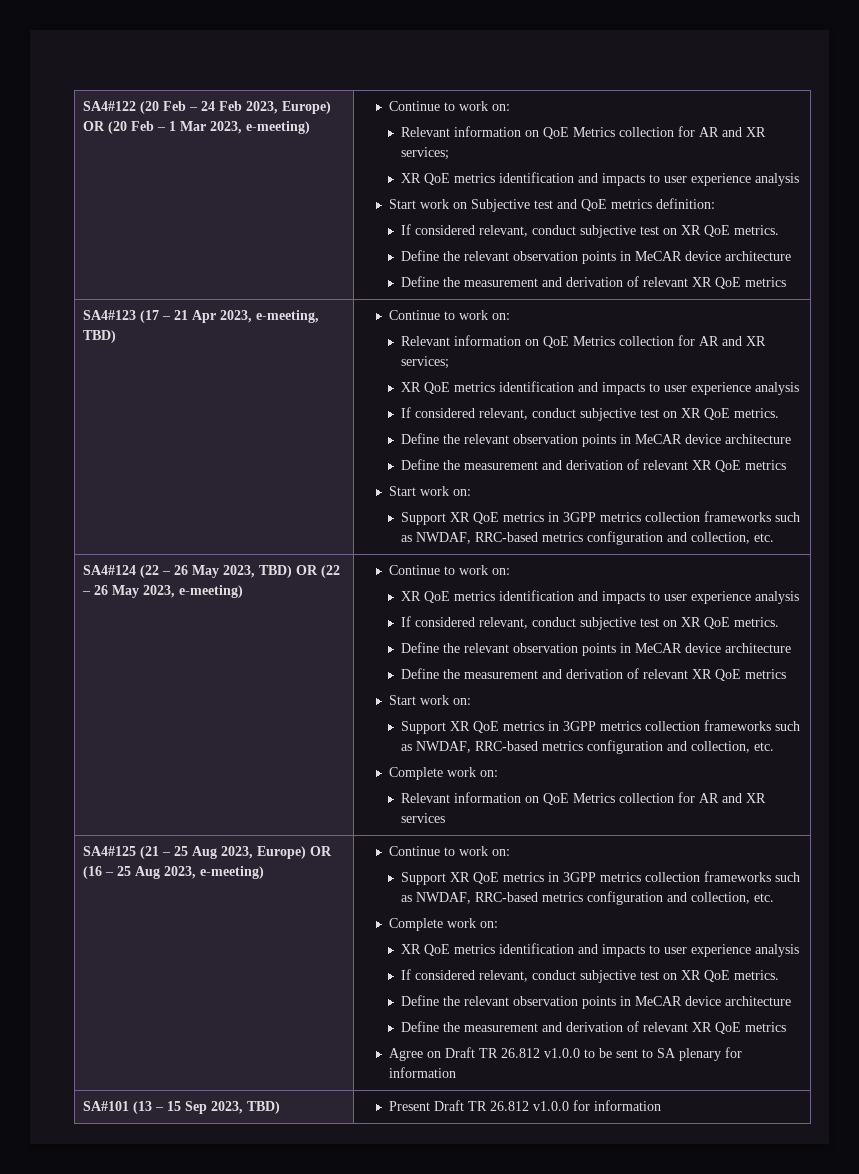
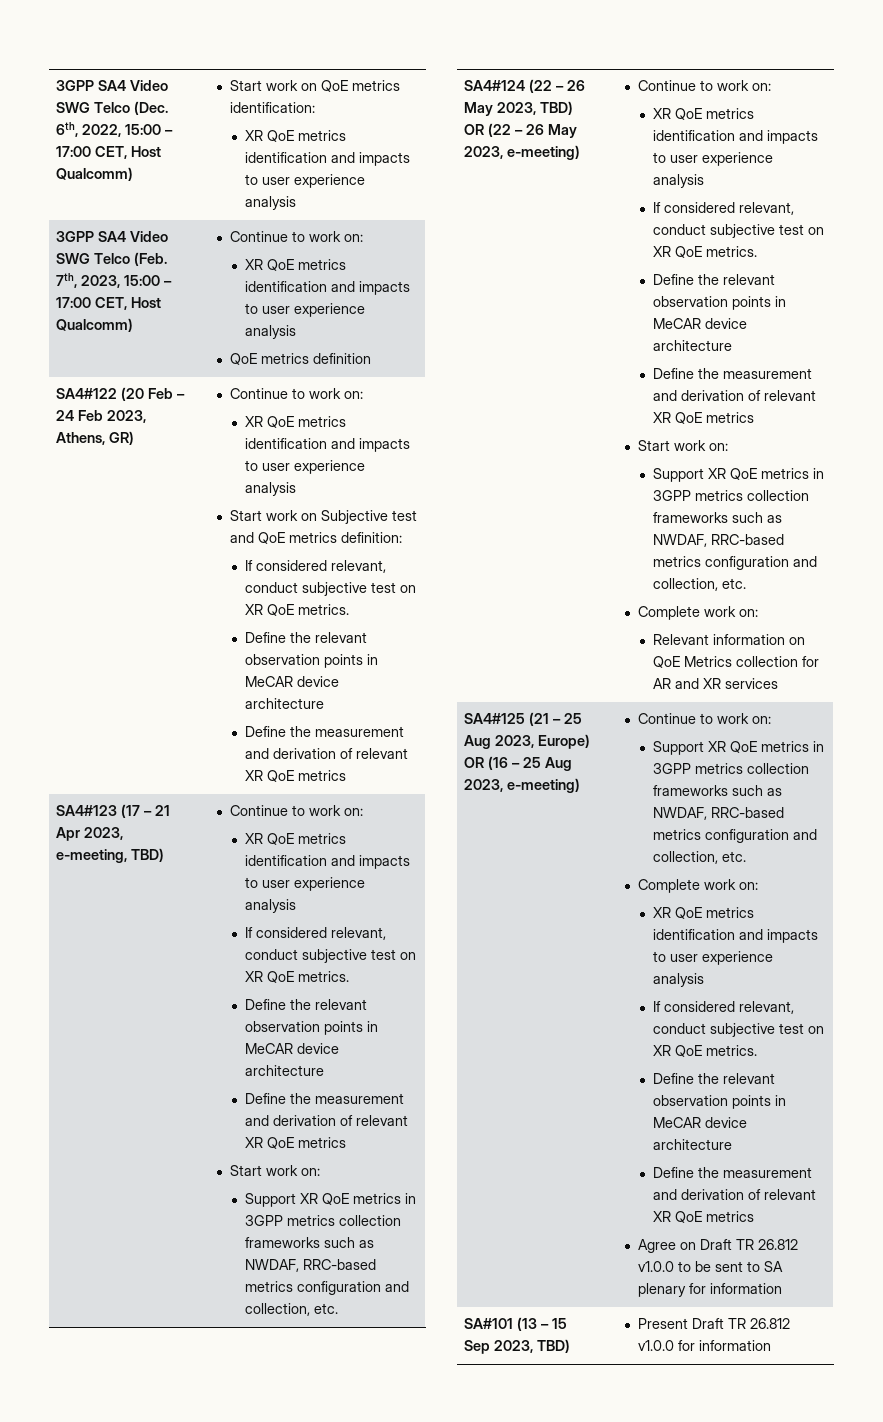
+ 3GPP SA4 Video SWG Telco (Dec. 6th, 2022, 15:00 – 17:00 CET, Host Qualcomm) | Start work on QoE metrics identification:
+ XR QoE metrics identification and impacts to user experience analysis
+ 3GPP SA4 Video SWG Telco (Feb. 7th, 2023, 15:00 – 17:00 CET, Host Qualcomm) | Continue to work on:
+ XR QoE metrics identification and impacts to user experience analysis
+ QoE metrics definition
- SA4#122 (20 Feb – 24 Feb 2023, Europe) OR (20 Feb – 1 Mar 2023, e-meeting) | Continue to work on:
- Relevant information on QoE Metrics collection for AR and XR services;
+ SA4#122 (20 Feb – 24 Feb 2023, Athens, GR) | Continue to work on:
  SA4#123 (17 – 21 Apr 2023, e-meeting, TBD) | Continue to work on:
- Relevant information on QoE Metrics collection for AR and XR services;

